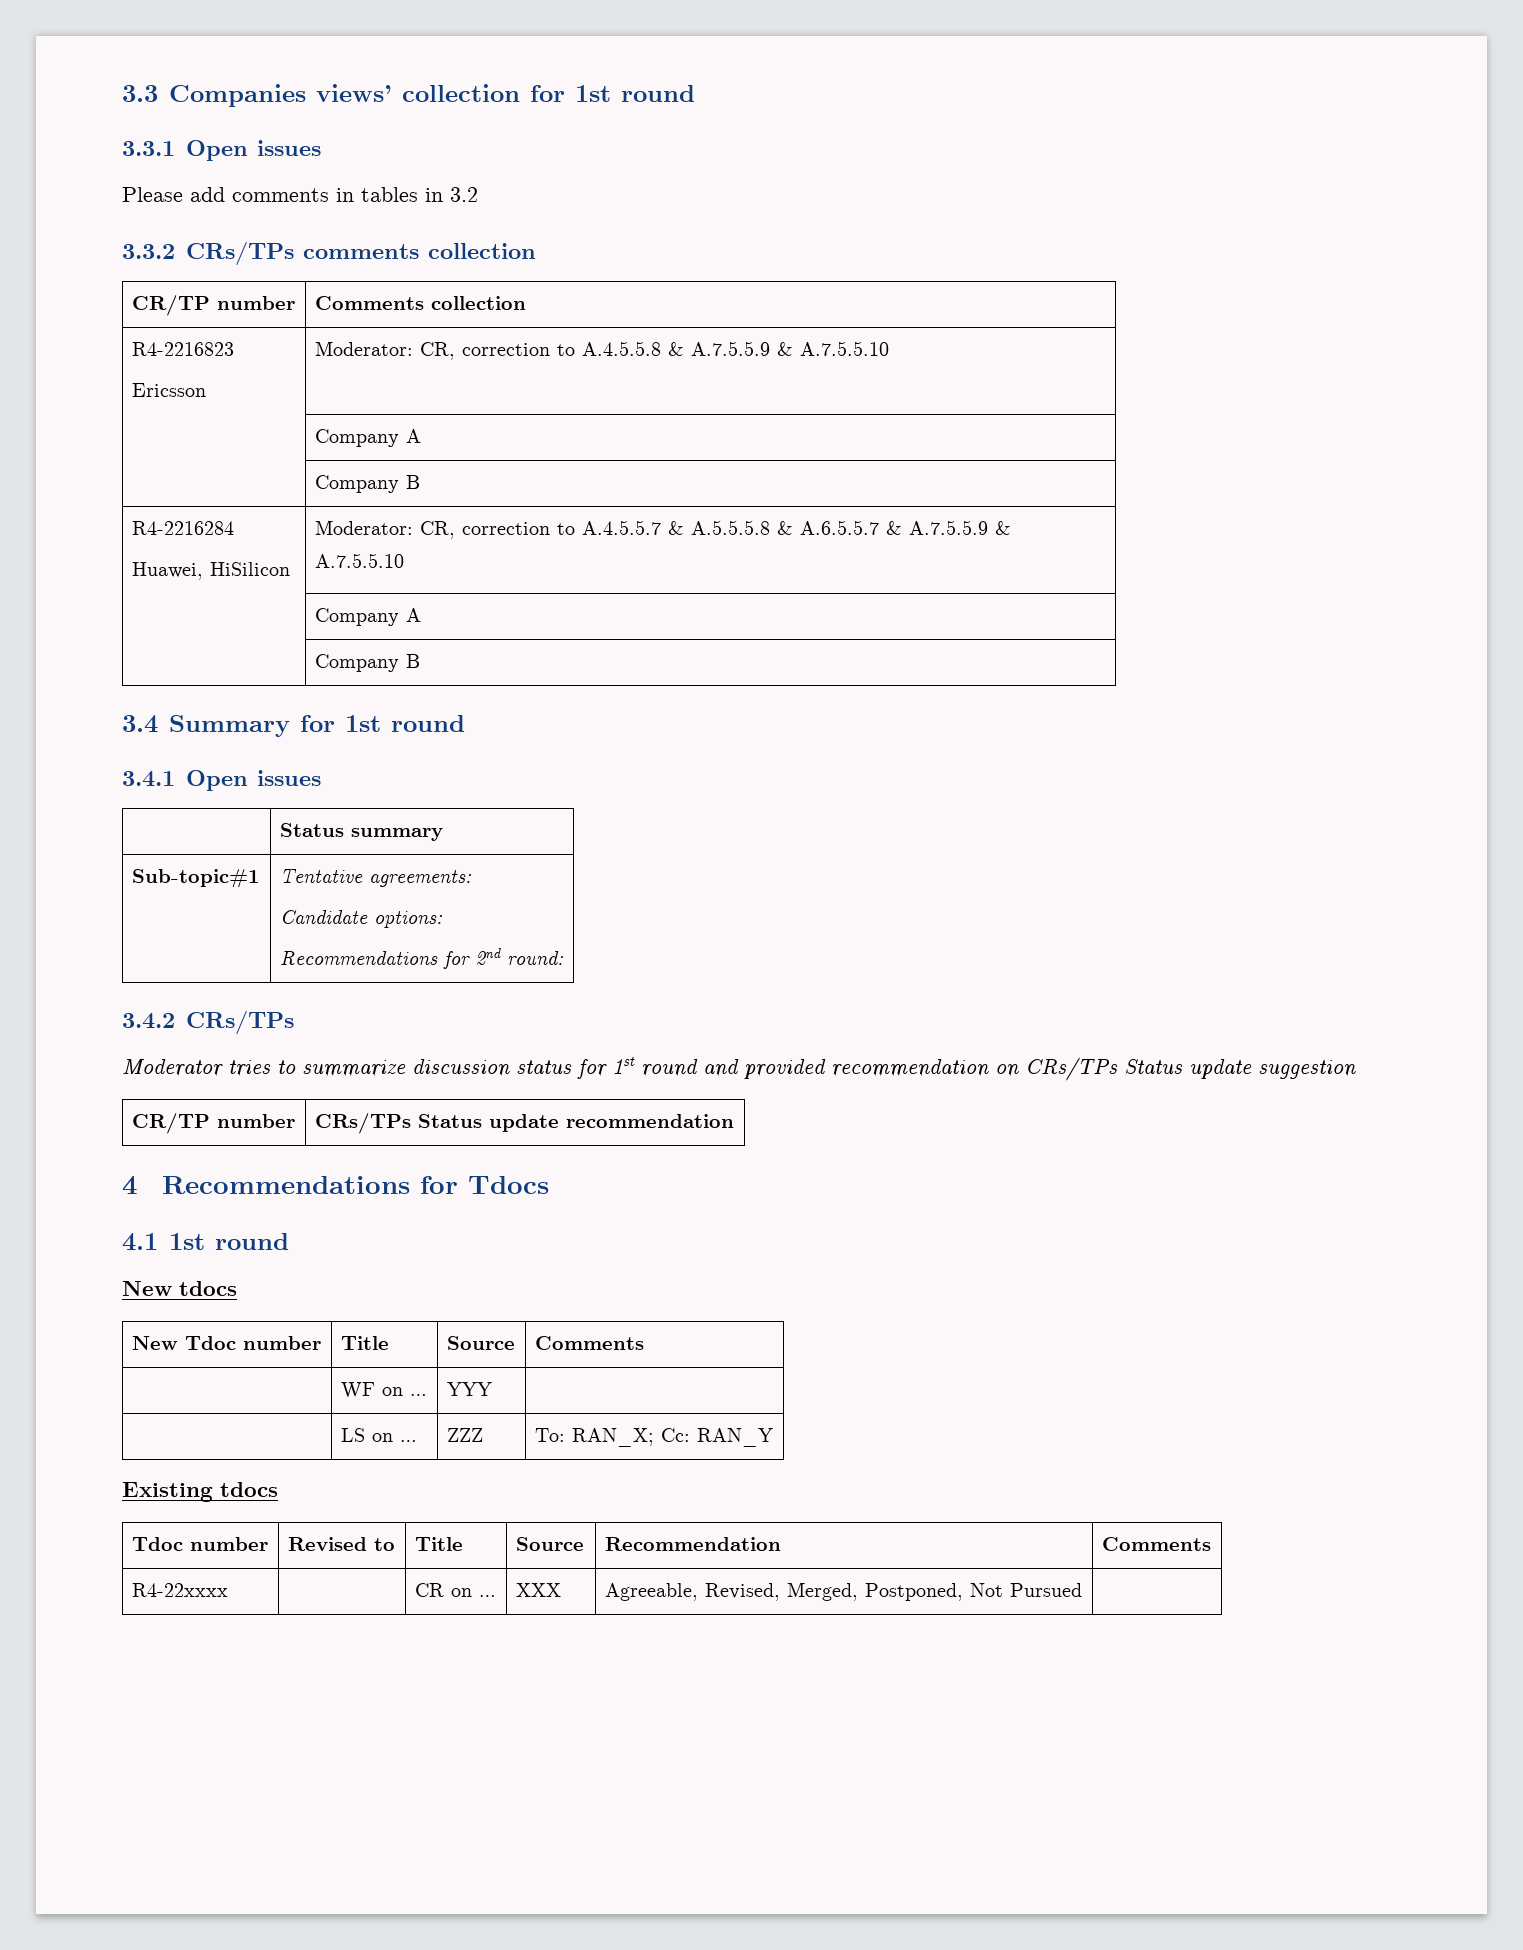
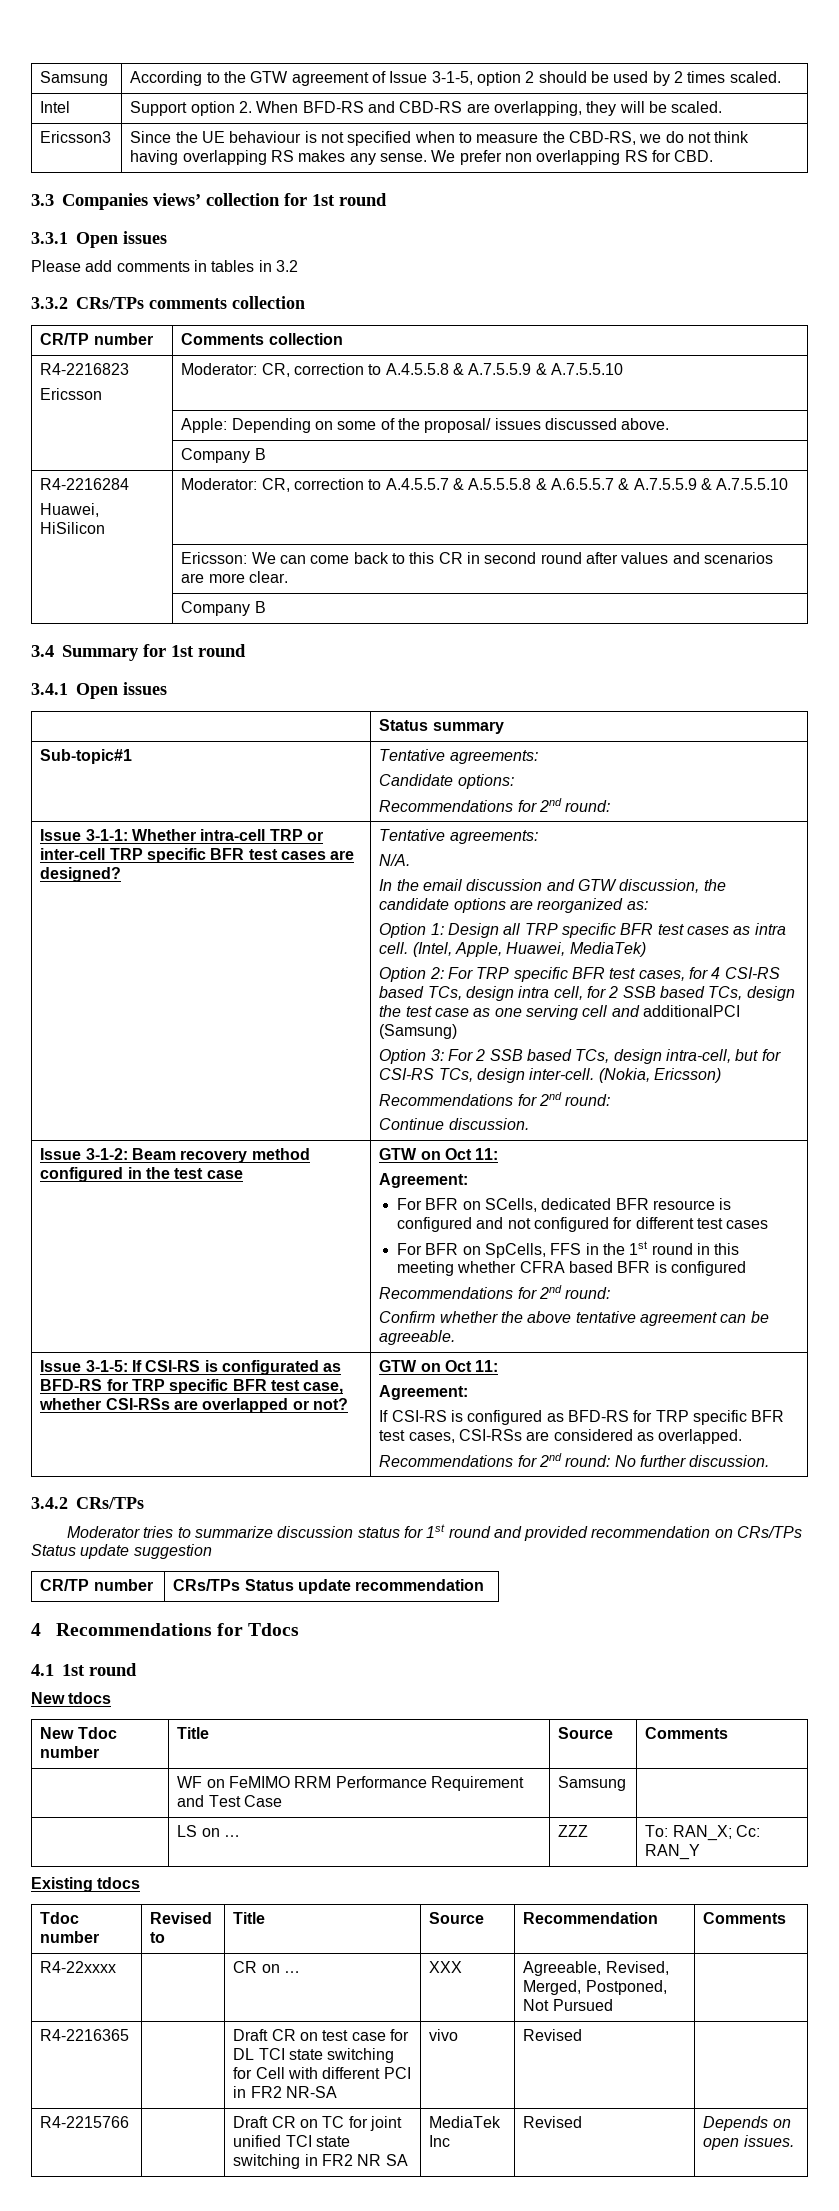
+ Samsung | According to the GTW agreement of Issue 3-1-5, option 2 should be used by 2 times scaled.
+ Intel | Support option 2. When BFD-RS and CBD-RS are overlapping, they will be scaled.
+ Ericsson3 | Since the UE behaviour is not specified when to measure the CBD-RS, we do not think having overlapping RS makes any sense. We prefer non overlapping RS for CBD.
  R4-2216823
  Ericsson | Moderator: CR, correction to A.4.5.5.8 & A.7.5.5.9 & A.7.5.5.10
- | Company A
+ | Apple: Depending on some of the proposal/ issues discussed above.
  R4-2216284
  Huawei, HiSilicon | Moderator: CR, correction to A.4.5.5.7 & A.5.5.5.8 & A.6.5.5.7 & A.7.5.5.9 & A.7.5.5.10
- | Company A
+ | Ericsson: We can come back to this CR in second round after values and scenarios are more clear.
+ Issue 3-1-1: Whether intra-cell TRP or inter-cell TRP specific BFR test cases are designed? | Tentative agreements:
+ N/A.
+ In the email discussion and GTW discussion, the candidate options are reorganized as:
+ Option 1: Design all TRP specific BFR test cases as intra cell. (Intel, Apple, Huawei, MediaTek)
+ Option 2: For TRP specific BFR test cases, for 4 CSI-RS based TCs, design intra cell, for 2 SSB based TCs, design the test case as one serving cell and additionalPCI (Samsung)
+ Option 3: For 2 SSB based TCs, design intra-cell, but for CSI-RS TCs, design inter-cell. (Nokia, Ericsson)
+ Recommendations for 2nd round:
+ Continue discussion.
+ Issue 3-1-2: Beam recovery method configured in the test case | GTW on Oct 11:
+ Agreement:
+ For BFR on SCells, dedicated BFR resource is configured and not configured for different test cases
+ For BFR on SpCells, FFS in the 1st round in this meeting whether CFRA based BFR is configured
+ Recommendations for 2nd round:
+ Confirm whether the above tentative agreement can be agreeable.
+ Issue 3-1-5: If CSI-RS is configurated as BFD-RS for TRP specific BFR test case, whether CSI-RSs are overlapped or not? | GTW on Oct 11:
+ Agreement:
+ If CSI-RS is configured as BFD-RS for TRP specific BFR test cases, CSI-RSs are considered as overlapped.
+ Recommendations for 2nd round: No further discussion.
- | WF on … | YYY |
+ | WF on FeMIMO RRM Performance Requirement and Test Case | Samsung |
+ R4-2216365 | | Draft CR on test case for DL TCI state switching for Cell with different PCI in FR2 NR-SA | vivo | Revised |
+ R4-2215766 | | Draft CR on TC for joint unified TCI state switching in FR2 NR SA | MediaTek Inc | Revised | Depends on open issues.

